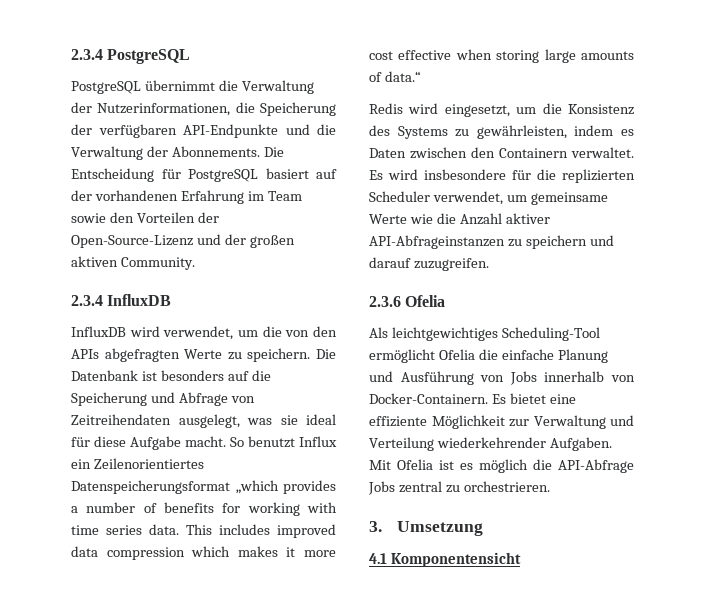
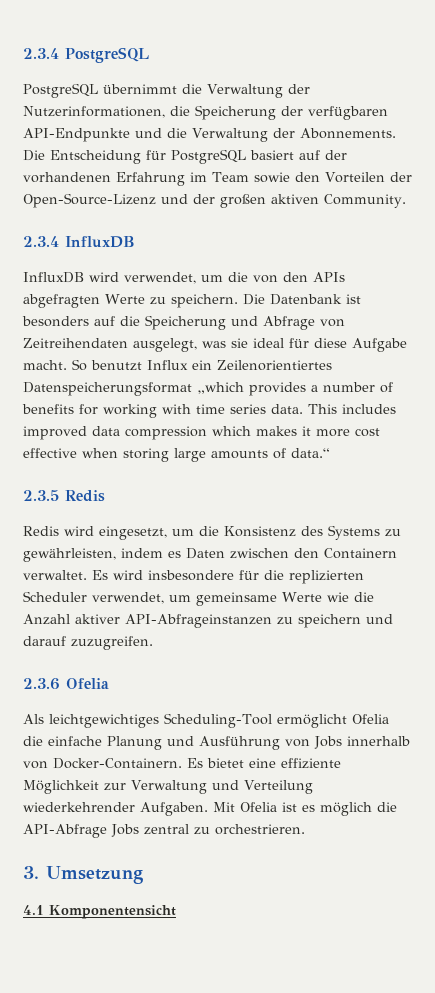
+ 2.3.5 Redis

